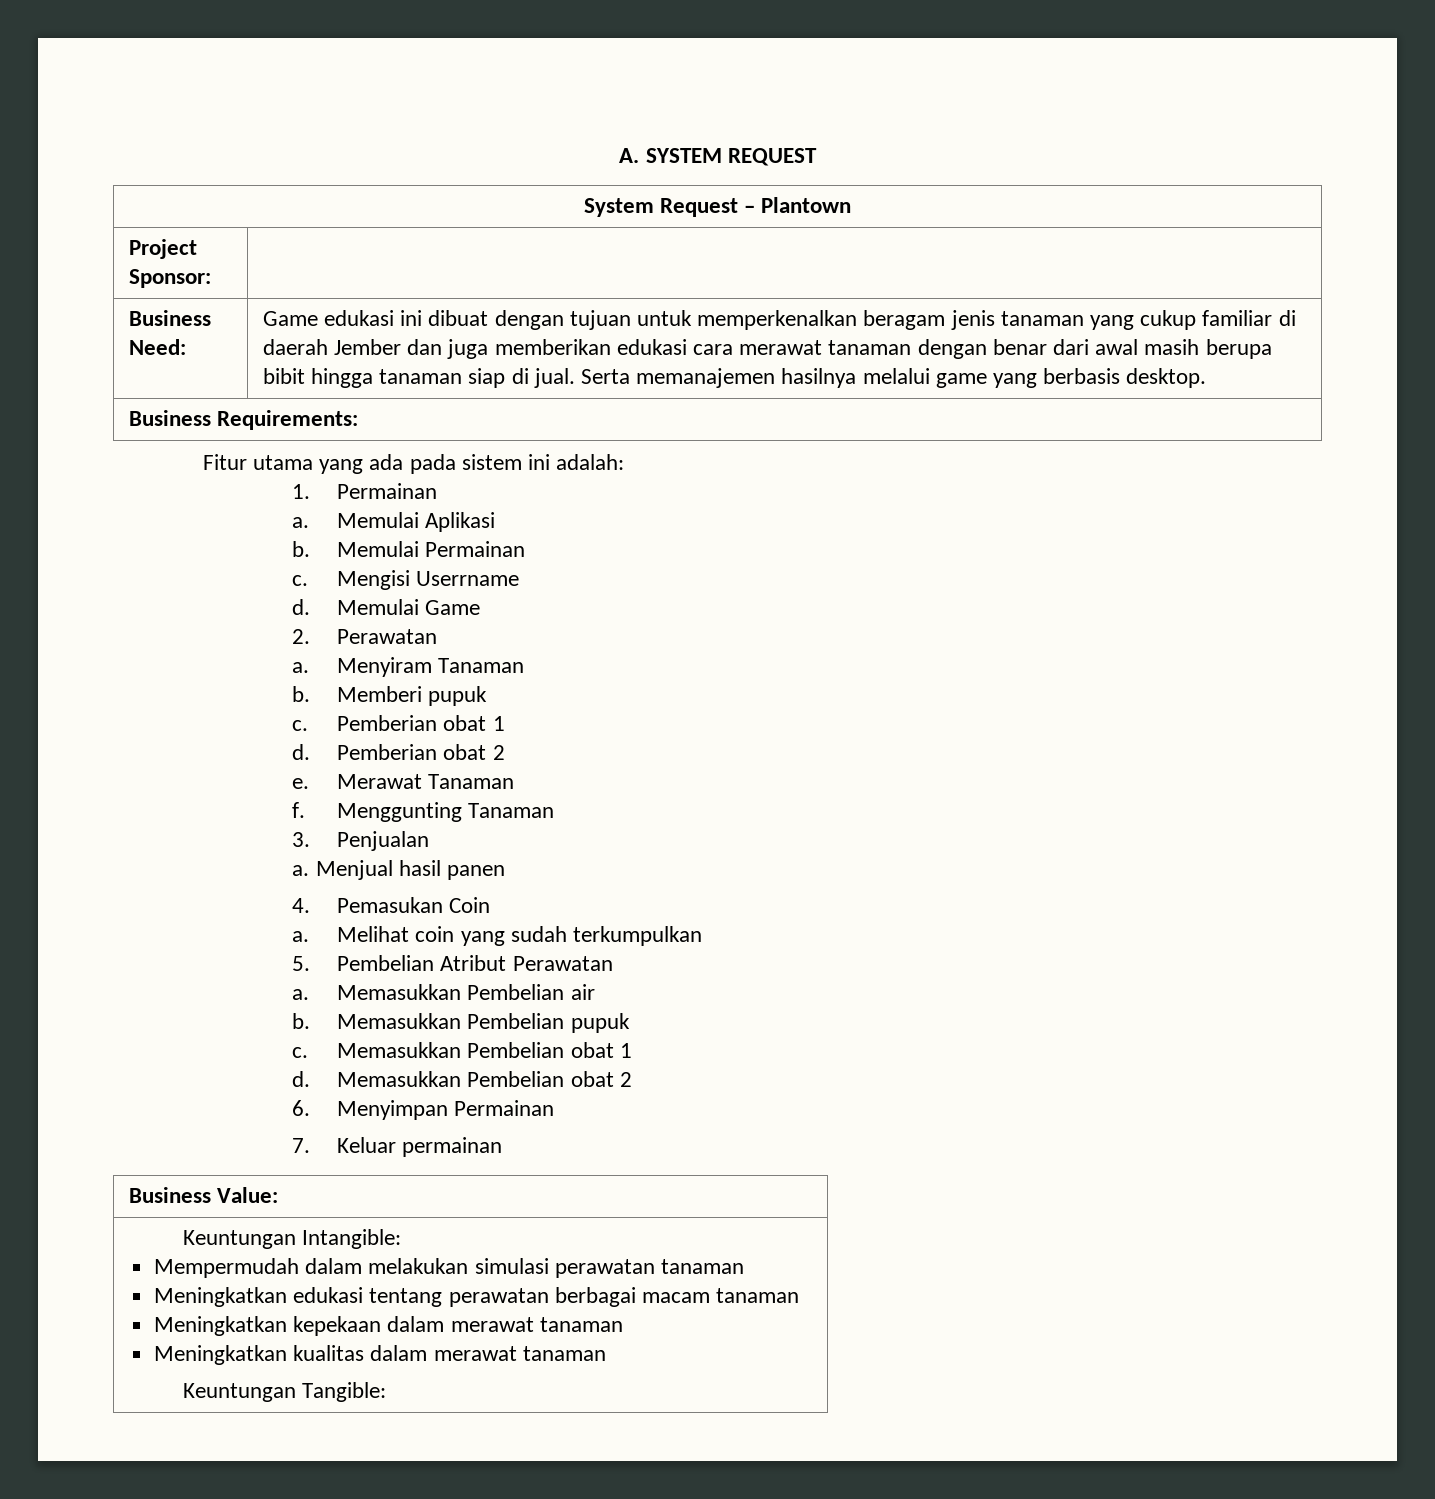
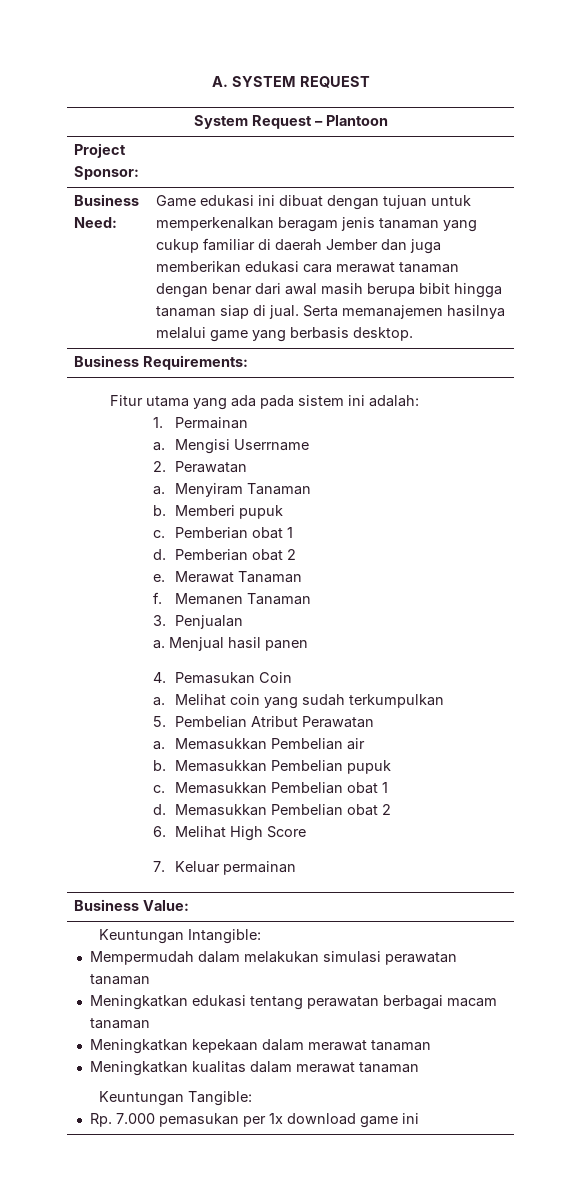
- System Request – Plantown
+ System Request – Plantoon
- Memulai Aplikasi
- b. Memulai Permainan
- c.
- d. Memulai Game
- Menggunting Tanaman
+ Memanen Tanaman
- 6. Menyimpan Permainan
+ 6. Melihat High Score
  Keuntungan Intangible:
  Mempermudah dalam melakukan simulasi perawatan tanaman
  Meningkatkan edukasi tentang perawatan berbagai macam tanaman
  Meningkatkan kepekaan dalam merawat tanaman
  Meningkatkan kualitas dalam merawat tanaman
  Keuntungan Tangible:
+ Rp. 7.000 pemasukan per 1x download game ini

